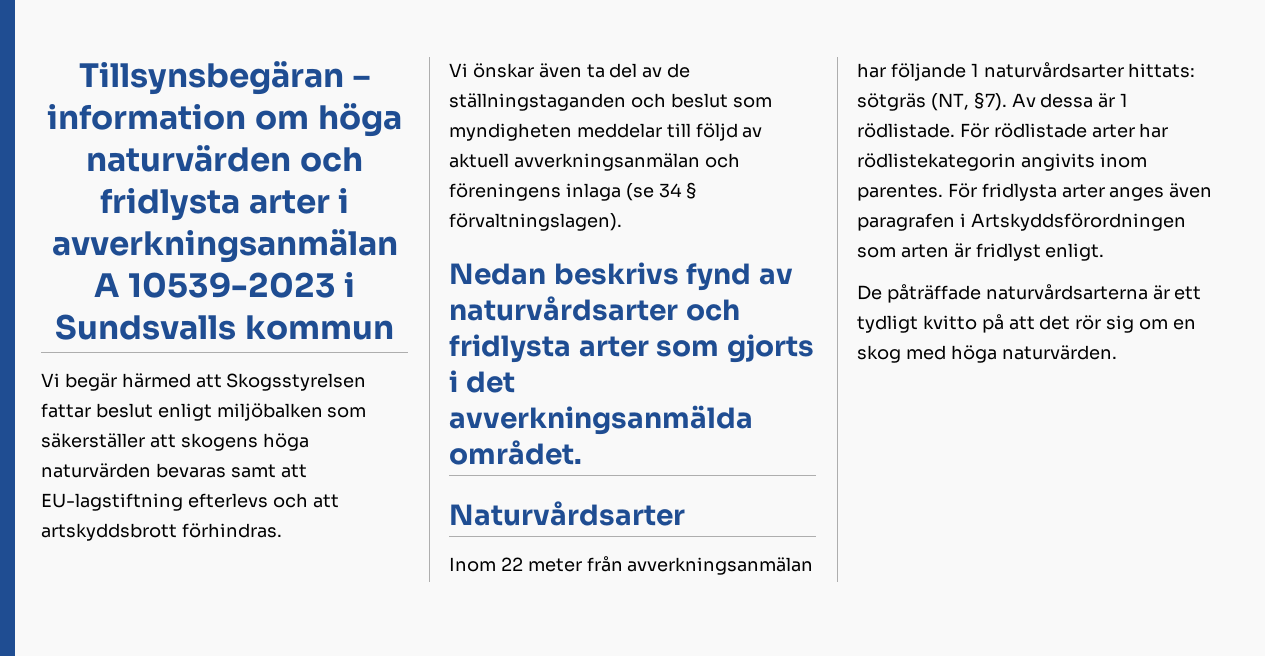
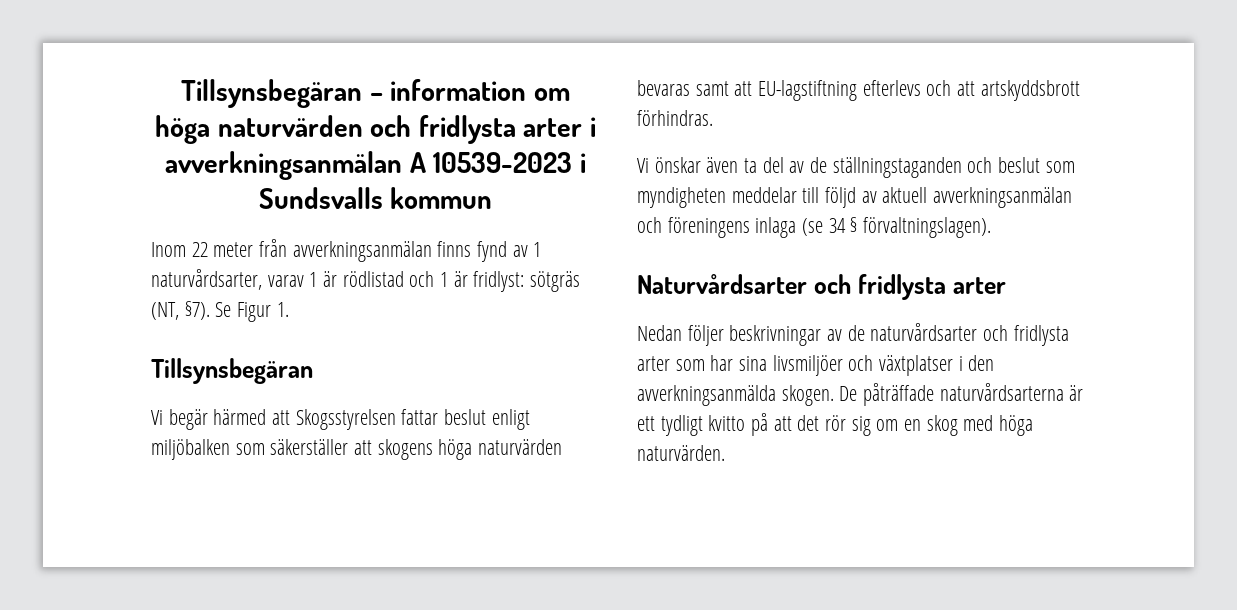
+ Inom 22 meter från avverkningsanmälan finns fynd av 1 naturvårdsarter, varav 1 är rödlistad och 1 är fridlyst: sötgräs (NT, §7). Se Figur 1.
+ Tillsynsbegäran
- Nedan beskrivs fynd av naturvårdsarter och fridlysta arter som gjorts i det avverkningsanmälda området.
- Naturvårdsarter
- Inom 22 meter från avverkningsanmälan har följande 1 naturvårdsarter hittats: sötgräs (NT, §7). Av dessa är 1 rödlistade. För rödlistade arter har rödlistekategorin angivits inom parentes. För fridlysta arter anges även paragrafen i Artskyddsförordningen som arten är fridlyst enligt.
- De påträffade naturvårdsarterna är ett tydligt kvitto på att det rör sig om en skog med höga naturvärden.
+ Naturvårdsarter och fridlysta arter
+ Nedan följer beskrivningar av de naturvårdsarter och fridlysta arter som har sina livsmiljöer och växtplatser i den avverkningsanmälda skogen. De påträffade naturvårdsarterna är ett tydligt kvitto på att det rör sig om en skog med höga naturvärden.

